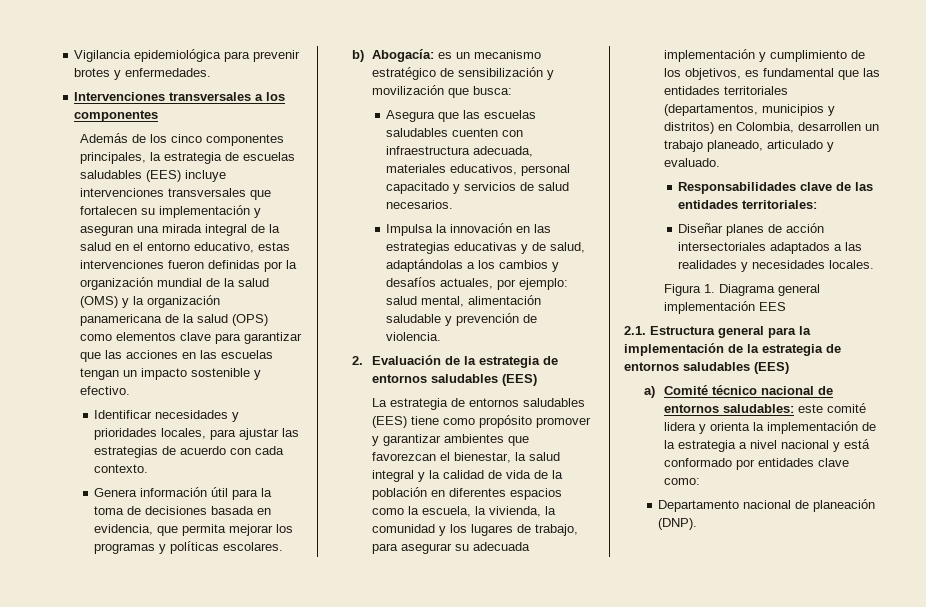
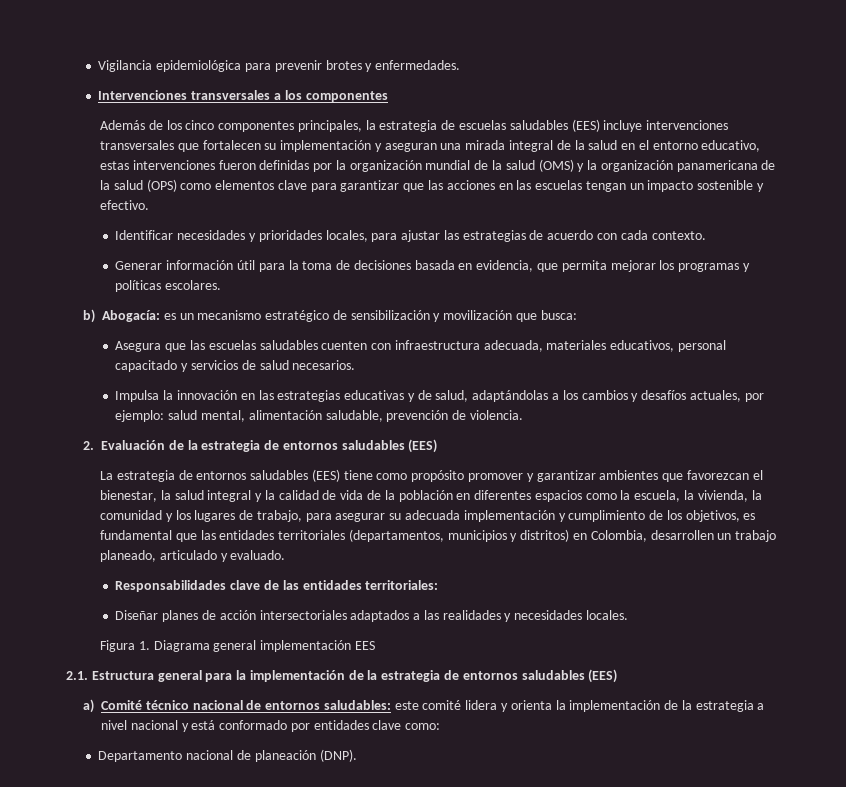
- Genera información útil para la toma de decisiones basada en evidencia, que permita mejorar los programas y políticas escolares.
+ Generar información útil para la toma de decisiones basada en evidencia, que permita mejorar los programas y políticas escolares.
- Impulsa la innovación en las estrategias educativas y de salud, adaptándolas a los cambios y desafíos actuales, por ejemplo: salud mental, alimentación saludable y prevención de violencia.
+ Impulsa la innovación en las estrategias educativas y de salud, adaptándolas a los cambios y desafíos actuales, por ejemplo: salud mental, alimentación saludable, prevención de violencia.

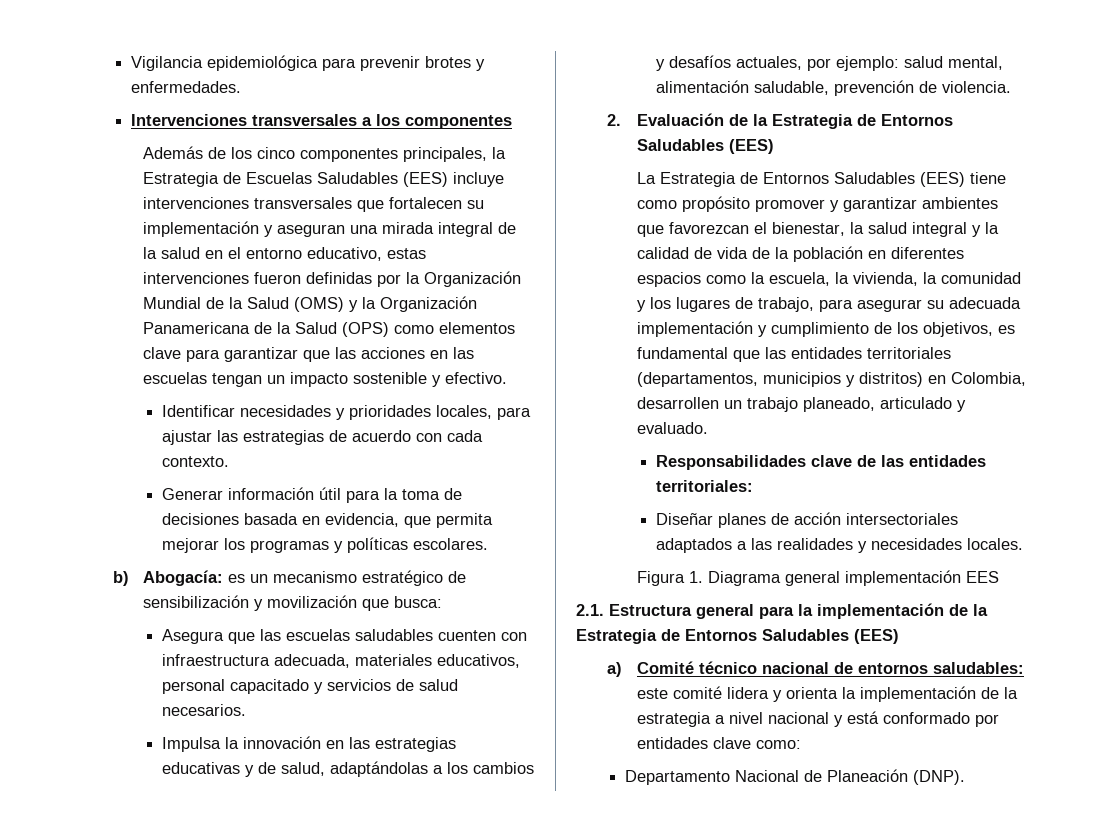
- Además de los cinco componentes principales, la estrategia de escuelas saludables (EES) incluye intervenciones transversales que fortalecen su implementación y aseguran una mirada integral de la salud en el entorno educativo, estas intervenciones fueron definidas por la organización mundial de la salud (OMS) y la organización panamericana de la salud (OPS) como elementos clave para garantizar que las acciones en las escuelas tengan un impacto sostenible y efectivo.
+ Además de los cinco componentes principales, la Estrategia de Escuelas Saludables (EES) incluye intervenciones transversales que fortalecen su implementación y aseguran una mirada integral de la salud en el entorno educativo, estas intervenciones fueron definidas por la Organización Mundial de la Salud (OMS) y la Organización Panamericana de la Salud (OPS) como elementos clave para garantizar que las acciones en las escuelas tengan un impacto sostenible y efectivo.
- 2. Evaluación de la estrategia de entornos saludables (EES)
- La estrategia de entornos saludables (EES) tiene como propósito promover y garantizar ambientes que favorezcan el bienestar, la salud integral y la calidad de vida de la población en diferentes espacios como la escuela, la vivienda, la comunidad y los lugares de trabajo, para asegurar su adecuada implementación y cumplimiento de los objetivos, es fundamental que las entidades territoriales (departamentos, municipios y distritos) en Colombia, desarrollen un trabajo planeado, articulado y evaluado.
+ 2. Evaluación de la Estrategia de Entornos Saludables (EES)
+ La Estrategia de Entornos Saludables (EES) tiene como propósito promover y garantizar ambientes que favorezcan el bienestar, la salud integral y la calidad de vida de la población en diferentes espacios como la escuela, la vivienda, la comunidad y los lugares de trabajo, para asegurar su adecuada implementación y cumplimiento de los objetivos, es fundamental que las entidades territoriales (departamentos, municipios y distritos) en Colombia, desarrollen un trabajo planeado, articulado y evaluado.
- 2.1. Estructura general para la implementación de la estrategia de entornos saludables (EES)
+ 2.1. Estructura general para la implementación de la Estrategia de Entornos Saludables (EES)
- Departamento nacional de planeación (DNP).
+ Departamento Nacional de Planeación (DNP).

